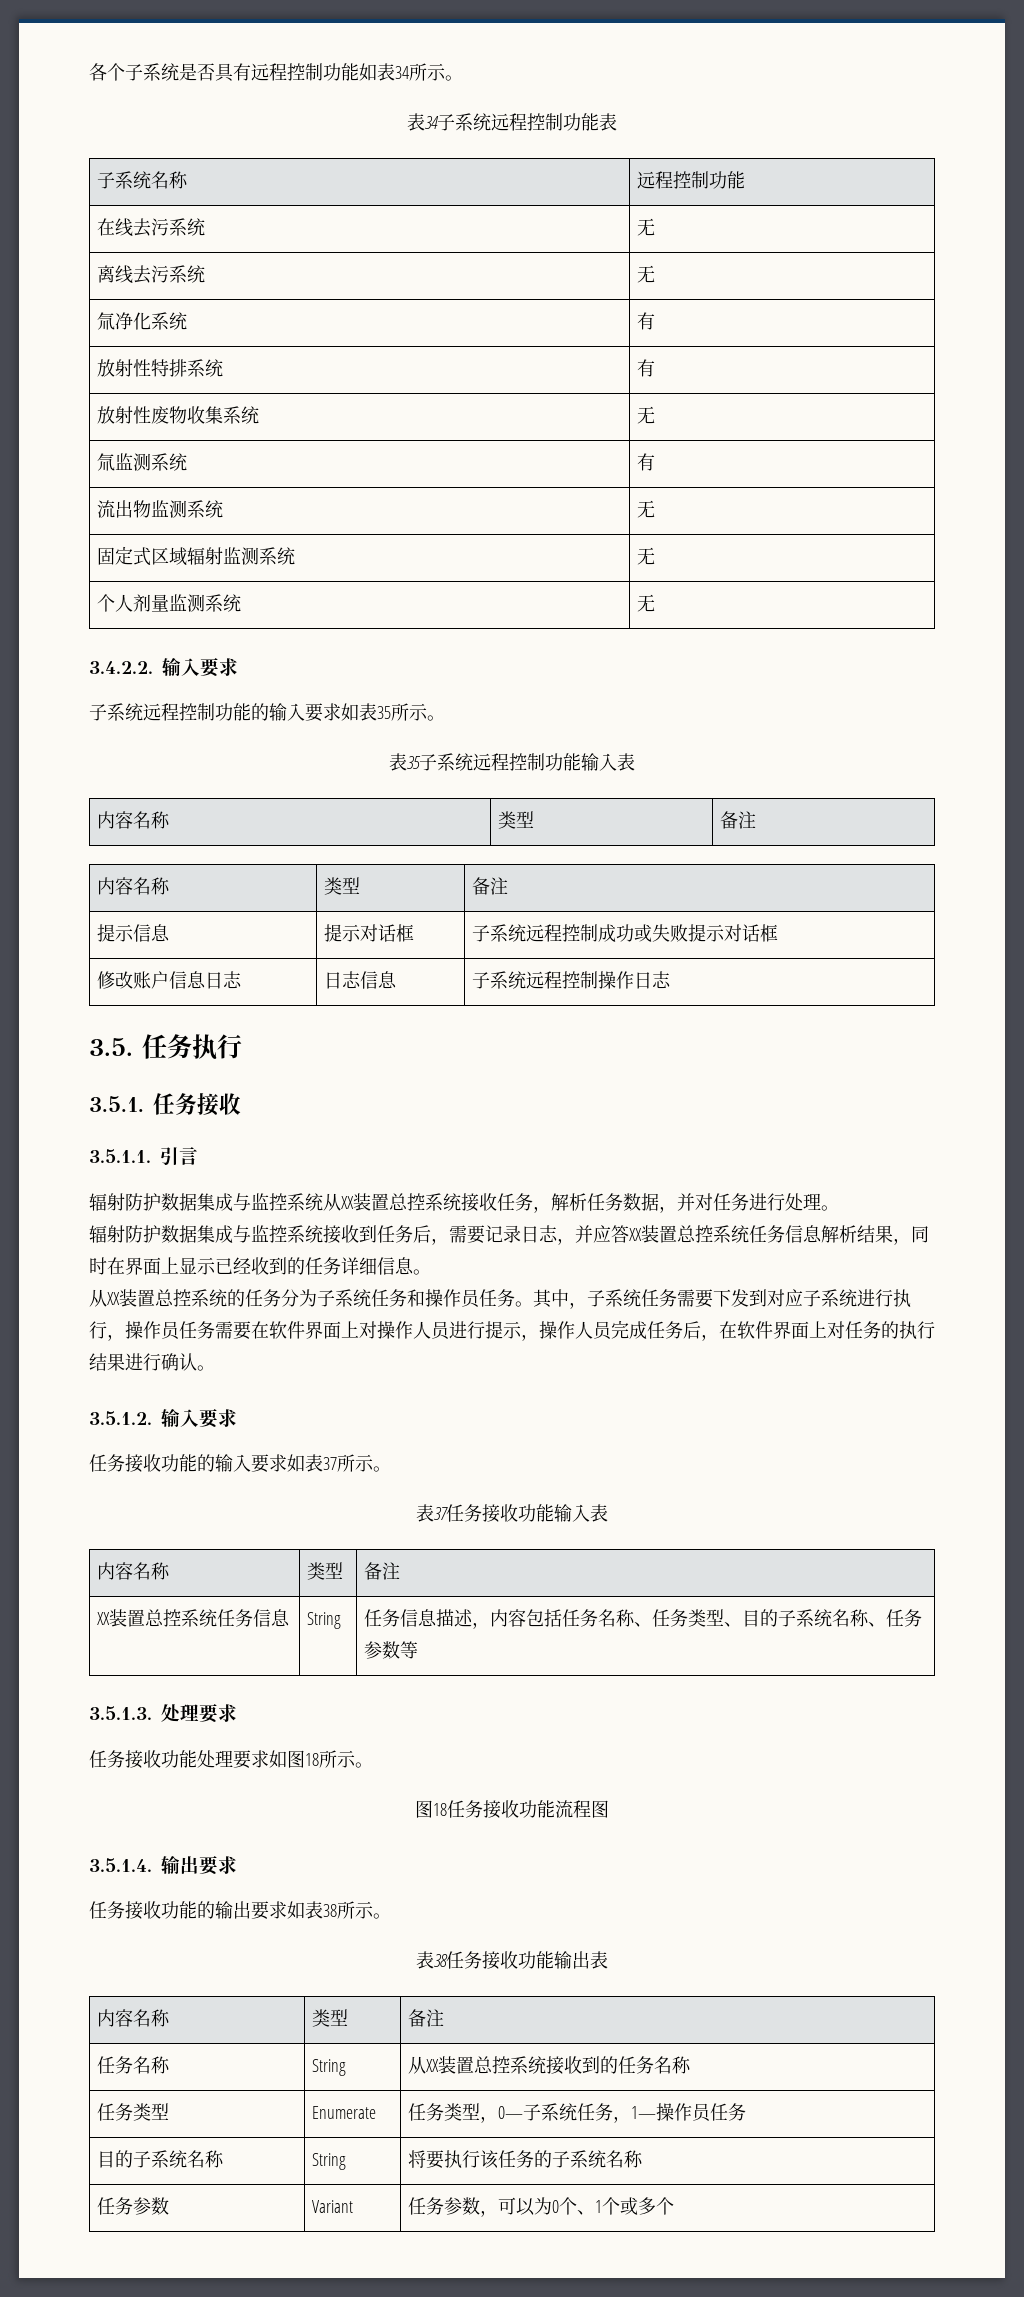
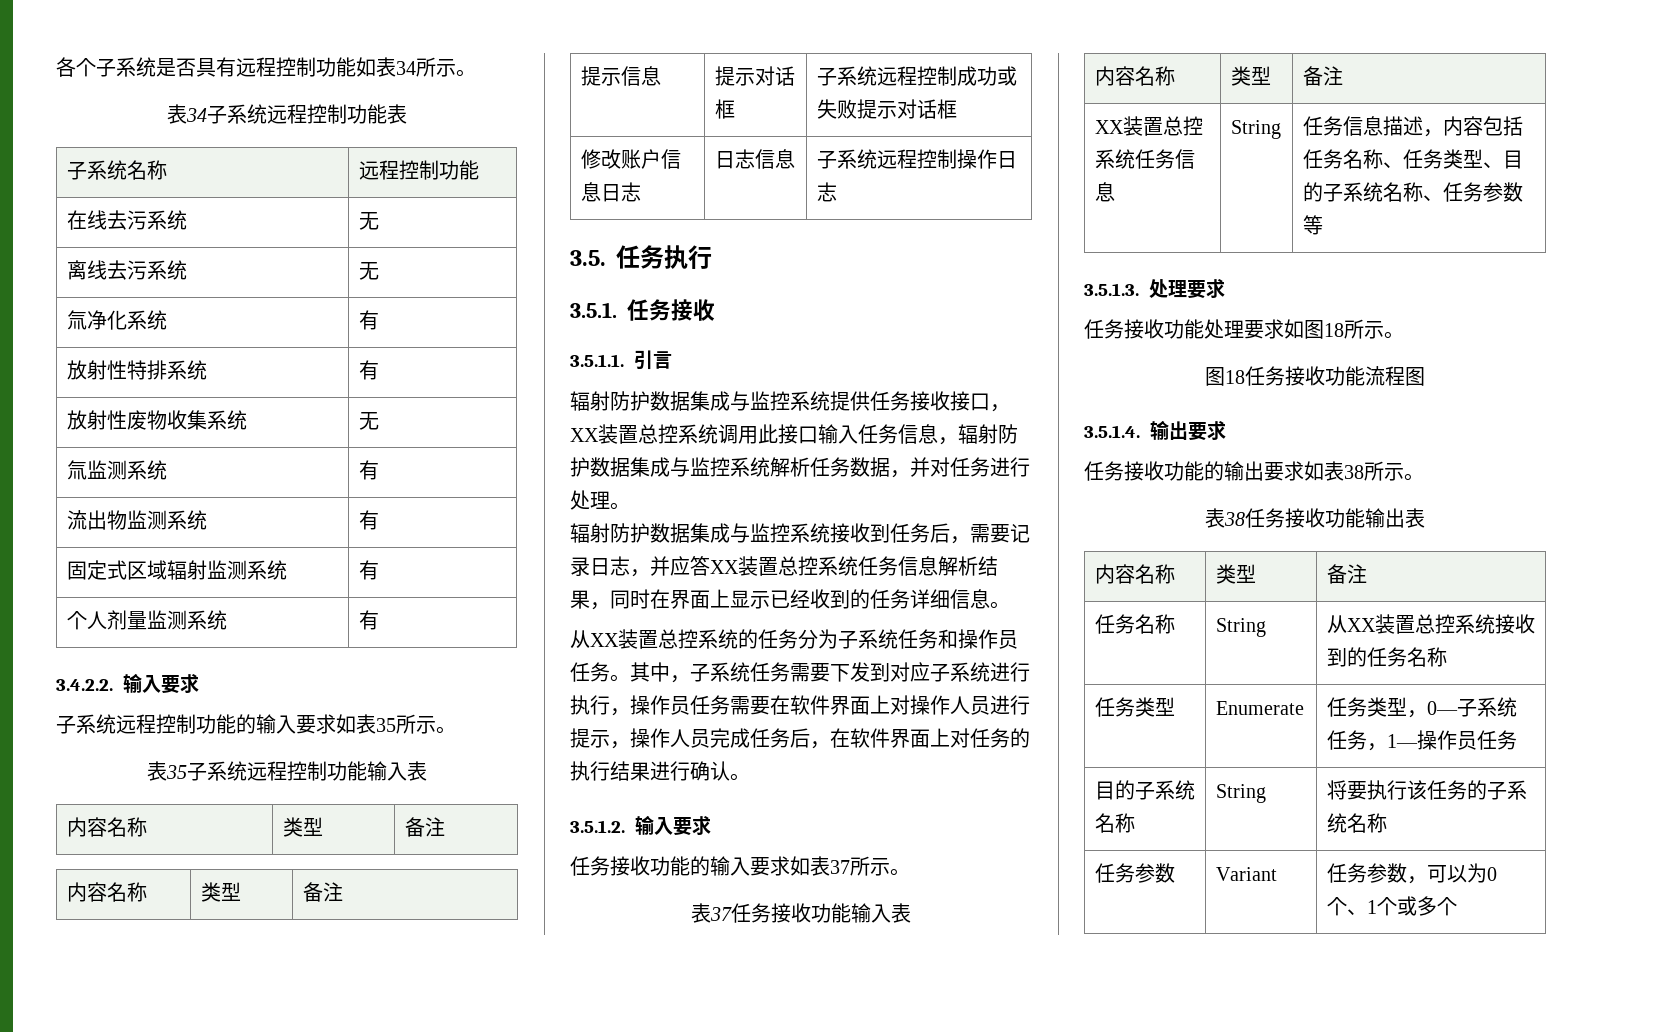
- 流出物监测系统 | 无
+ 流出物监测系统 | 有
- 固定式区域辐射监测系统 | 无
+ 固定式区域辐射监测系统 | 有
- 个人剂量监测系统 | 无
+ 个人剂量监测系统 | 有
- 辐射防护数据集成与监控系统从XX装置总控系统接收任务，解析任务数据，并对任务进行处理。
+ 辐射防护数据集成与监控系统提供任务接收接口，XX装置总控系统调用此接口输入任务信息，辐射防护数据集成与监控系统解析任务数据，并对任务进行处理。

